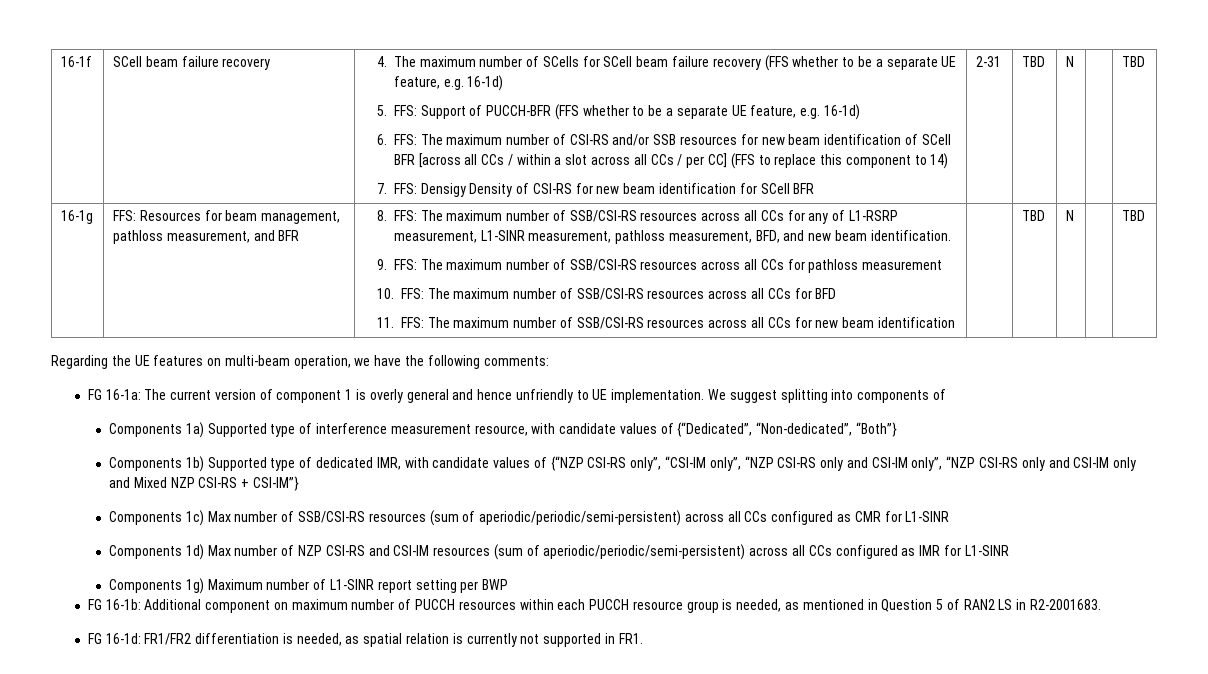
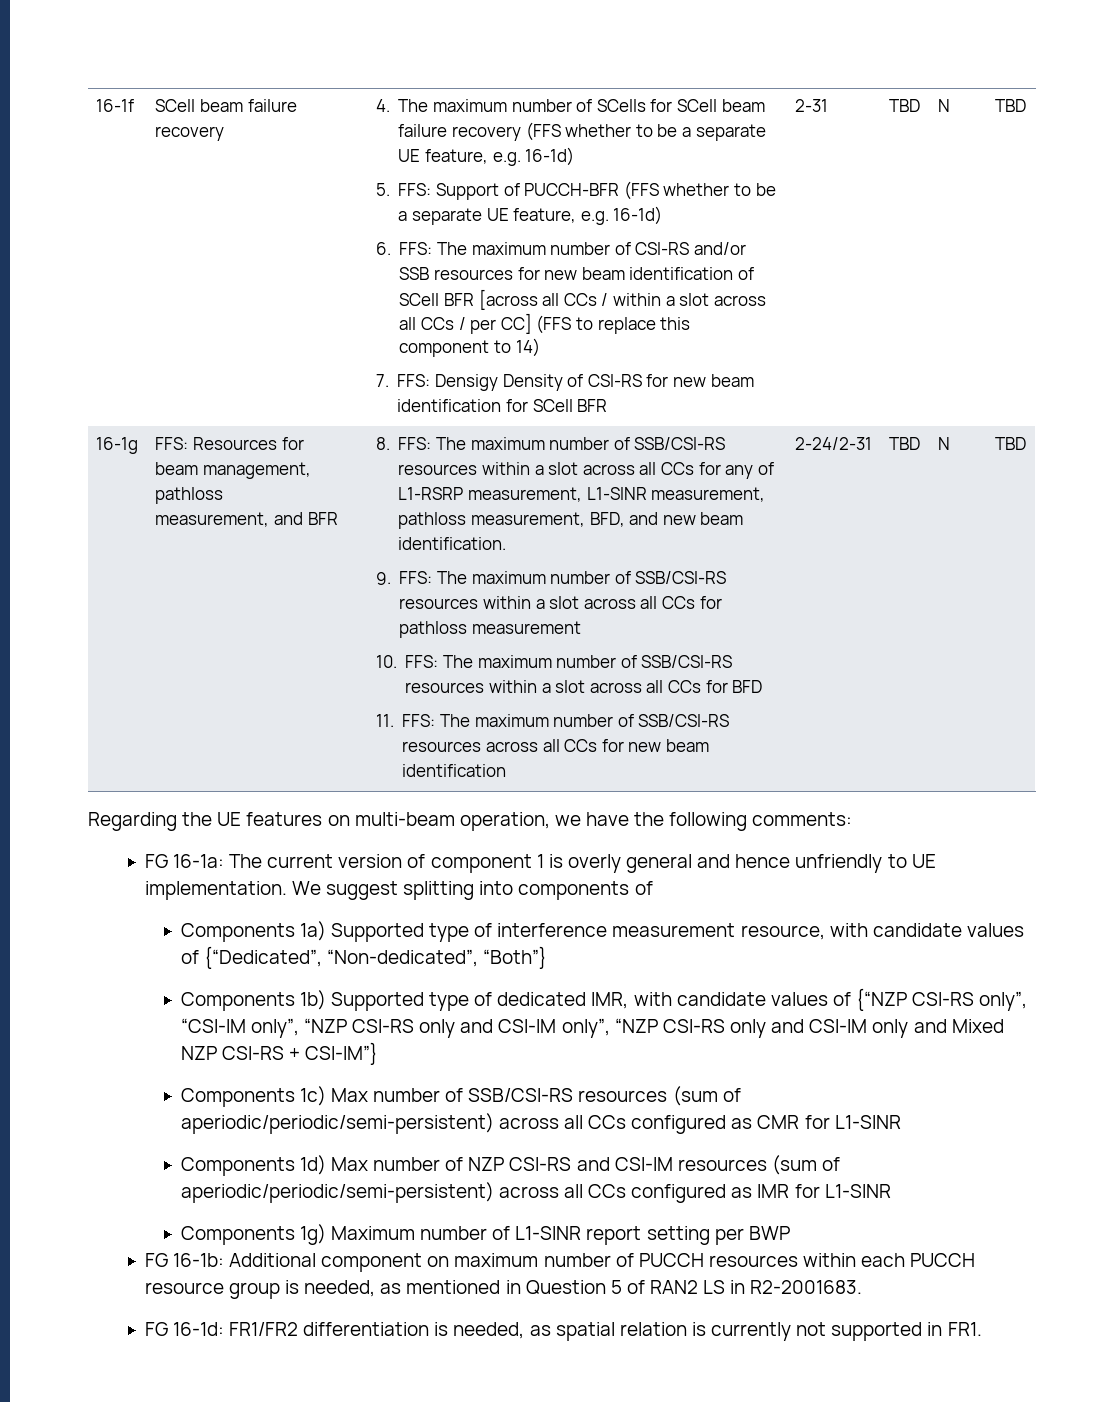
- 8. FFS: The maximum number of SSB/CSI-RS resources across all CCs for any of L1-RSRP measurement, L1-SINR measurement, pathloss measurement, BFD, and new beam identification.
+ 8. FFS: The maximum number of SSB/CSI-RS resources within a slot across all CCs for any of L1-RSRP measurement, L1-SINR measurement, pathloss measurement, BFD, and new beam identification.
- 9. FFS: The maximum number of SSB/CSI-RS resources across all CCs for pathloss measurement
+ 9. FFS: The maximum number of SSB/CSI-RS resources within a slot across all CCs for pathloss measurement
- 10. FFS: The maximum number of SSB/CSI-RS resources across all CCs for BFD
+ 10. FFS: The maximum number of SSB/CSI-RS resources within a slot across all CCs for BFD
+ 2-24/2-31

